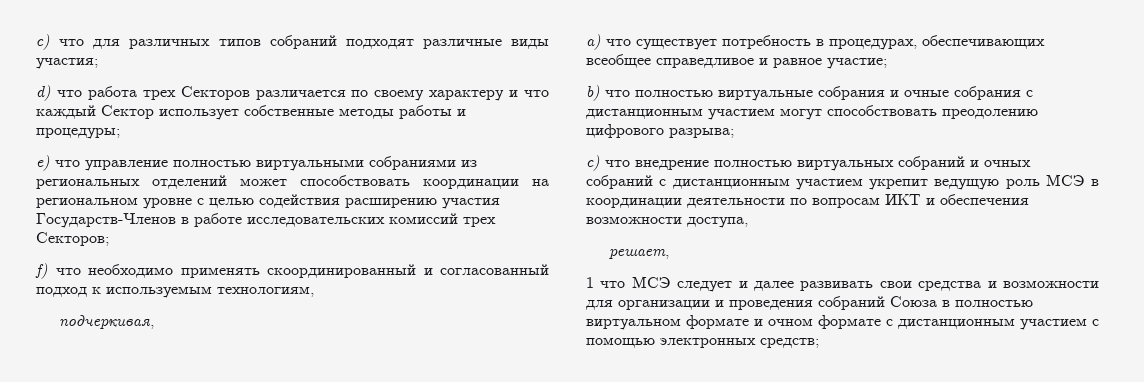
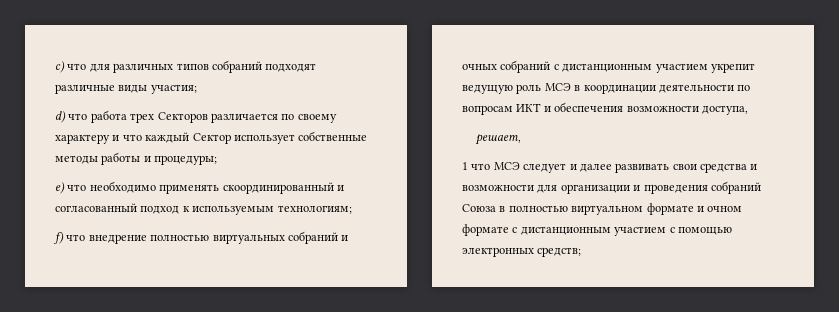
- e) что управление полностью виртуальными собраниями из региональных отделений может способствовать координации на региональном уровне с целью содействия расширению участия Государств-Членов в работе исследовательских комиссий трех Секторов;
- f) что необходимо применять скоординированный и согласованный подход к используемым технологиям,
- подчеркивая,
- a) что существует потребность в процедурах, обеспечивающих всеобщее справедливое и равное участие;
- b) что полностью виртуальные собрания и очные собрания с дистанционным участием могут способствовать преодолению цифрового разрыва;
- c) что внедрение полностью виртуальных собраний и очных собраний с дистанционным участием укрепит ведущую роль МСЭ в координации деятельности по вопросам ИКТ и обеспечения возможности доступа,
+ e) что необходимо применять скоординированный и согласованный подход к используемым технологиям;
+ f) что внедрение полностью виртуальных собраний и очных собраний с дистанционным участием укрепит ведущую роль МСЭ в координации деятельности по вопросам ИКТ и обеспечения возможности доступа,

